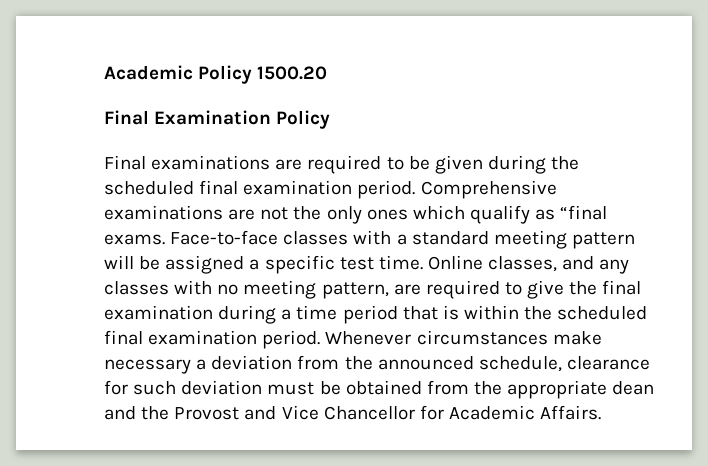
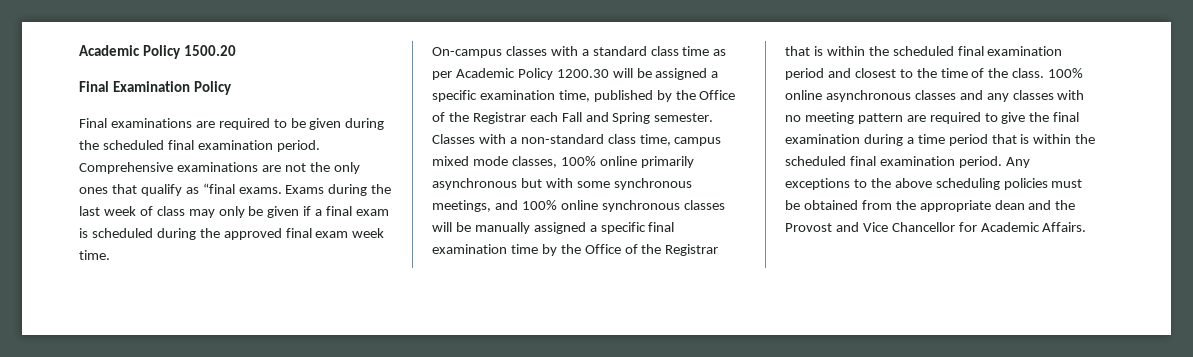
- Comprehensive examinations are not the only ones which qualify as “final exams.
+ Comprehensive examinations are not the only ones that qualify as “final exams.
- Face-to-face classes with a standard meeting pattern will be assigned a specific test time. Online classes, and any classes with no meeting pattern, are required to give the final examination during a time period that is within the scheduled final examination period.
+ Exams during the last week of class may only be given if a final exam is scheduled during the approved final exam week time.
+ On-campus classes with a standard class time as per Academic Policy 1200.30 will be assigned a specific examination time, published by the Office of the Registrar each Fall and Spring semester. Classes with a non-standard class time, campus mixed mode classes, 100% online primarily asynchronous but with some synchronous meetings, and 100% online synchronous classes will be manually assigned a specific final examination time by the Office of the Registrar that is within the scheduled final examination period and closest to the time of the class. 100% online asynchronous classes and any classes with no meeting pattern are required to give the final examination during a time period that is within the scheduled final examination period.
- Whenever circumstances make necessary a deviation from the announced schedule, clearance for such deviation must be obtained from the appropriate dean and the Provost and Vice Chancellor for Academic Affairs.
+ Any exceptions to the above scheduling policies must be obtained from the appropriate dean and the Provost and Vice Chancellor for Academic Affairs.

